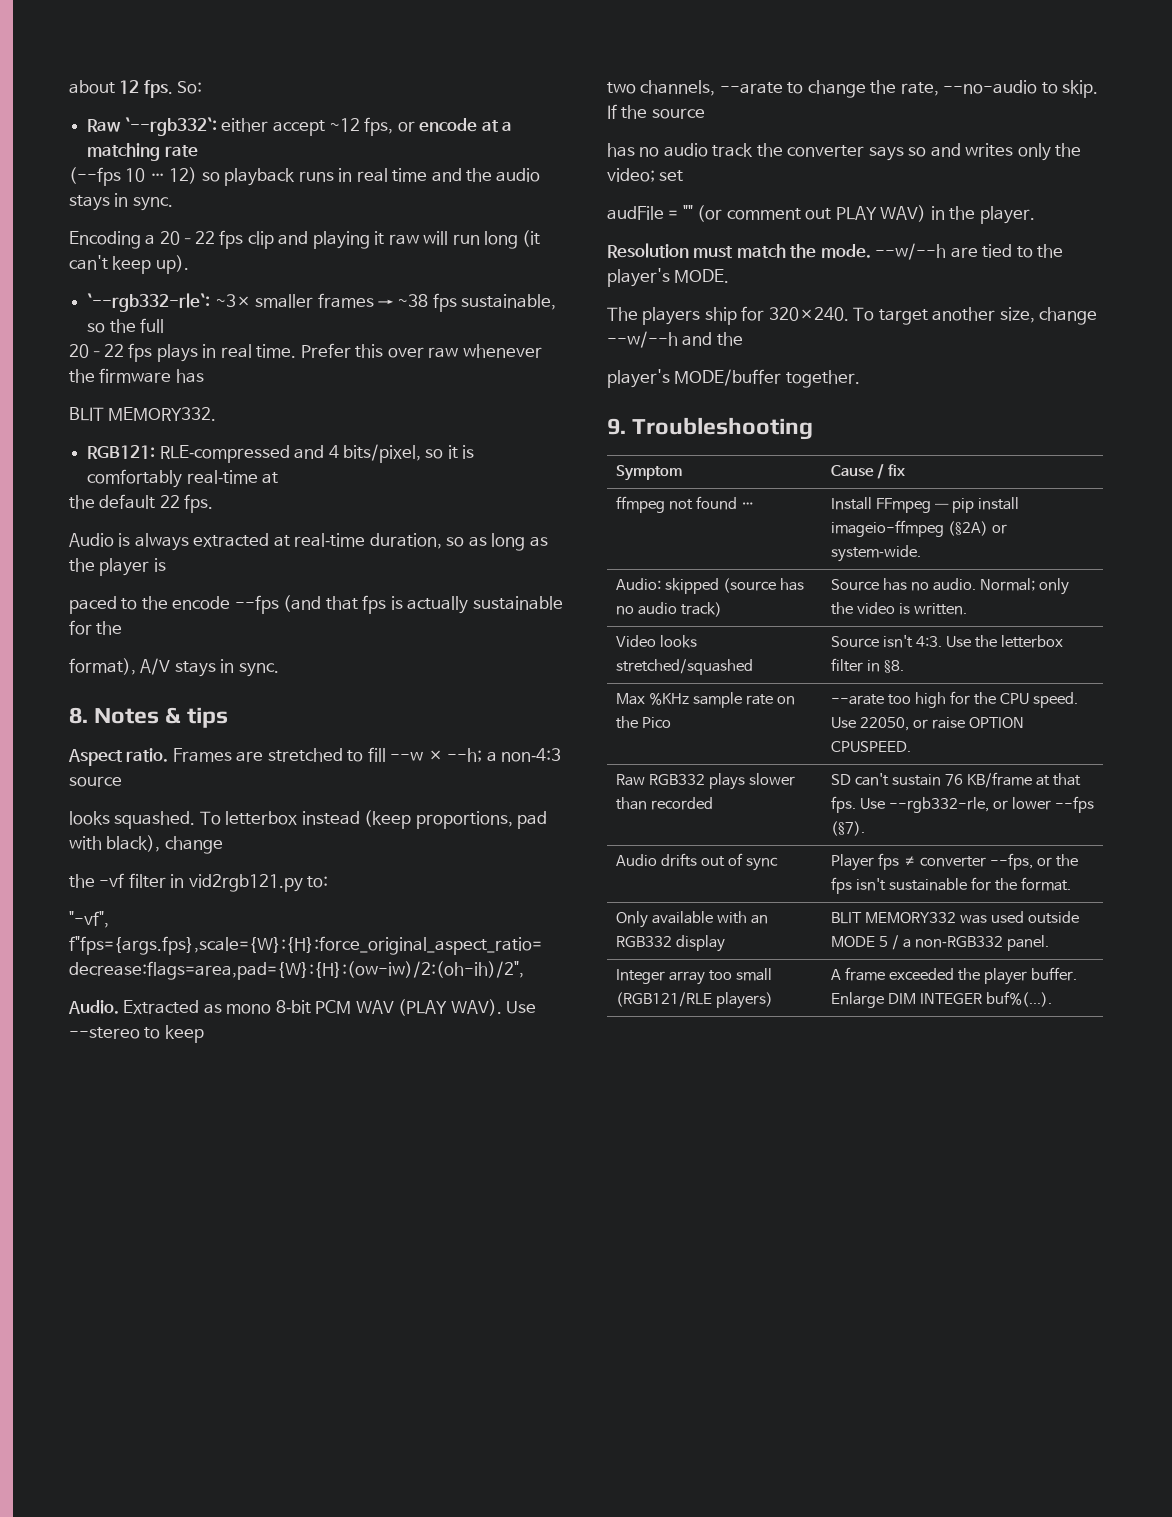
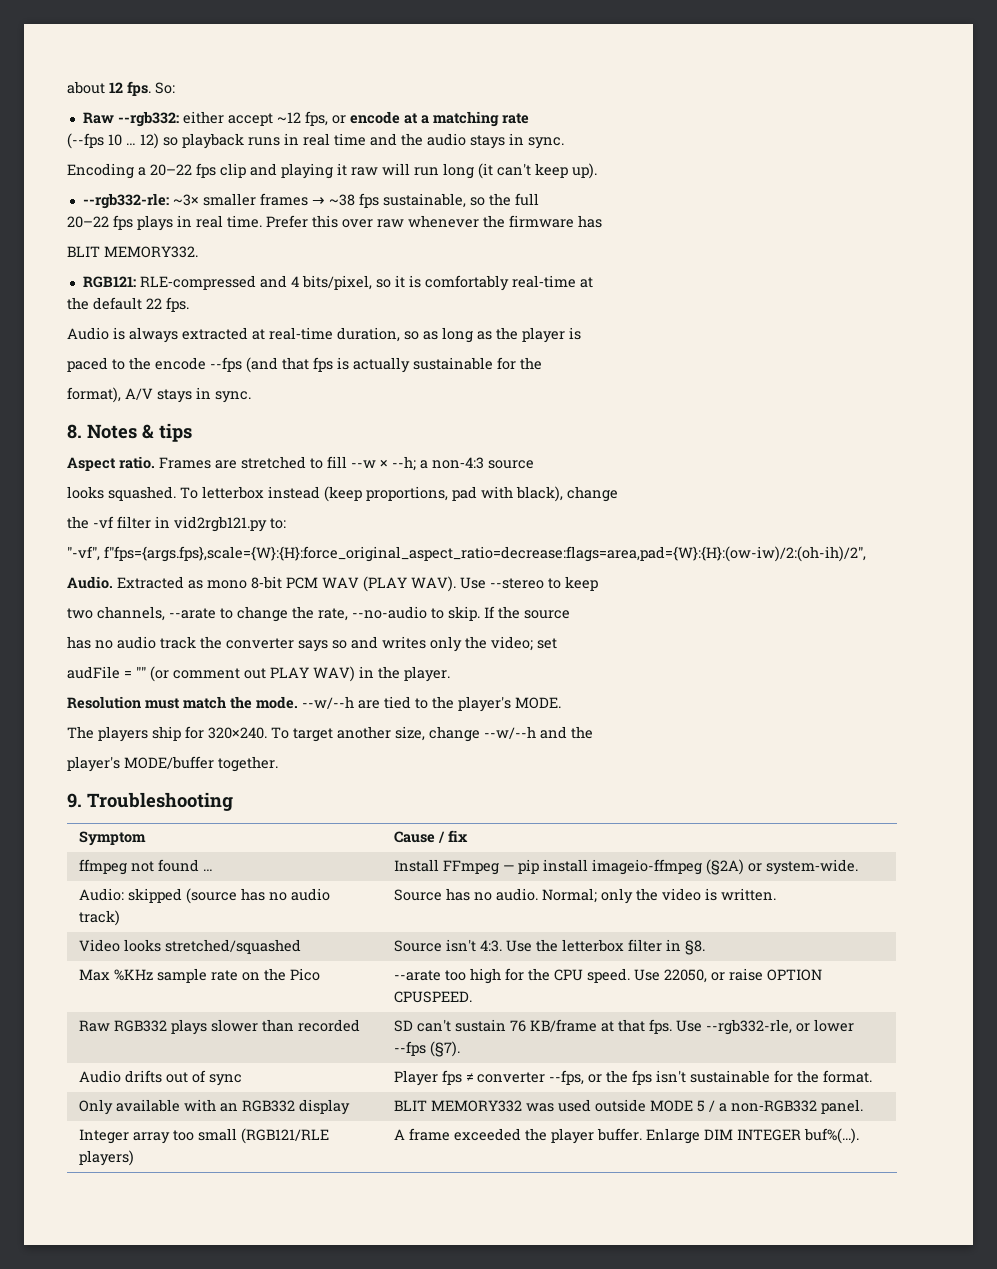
- Raw `--rgb332`: either accept ~12 fps, or encode at a matching rate
+ Raw --rgb332: either accept ~12 fps, or encode at a matching rate
- `--rgb332-rle`: ~3× smaller frames → ~38 fps sustainable, so the full
+ --rgb332-rle: ~3× smaller frames → ~38 fps sustainable, so the full

